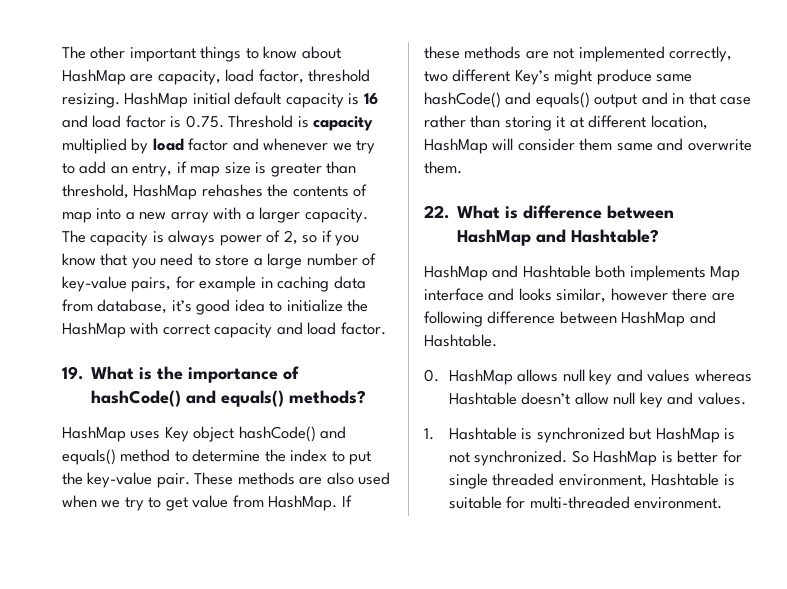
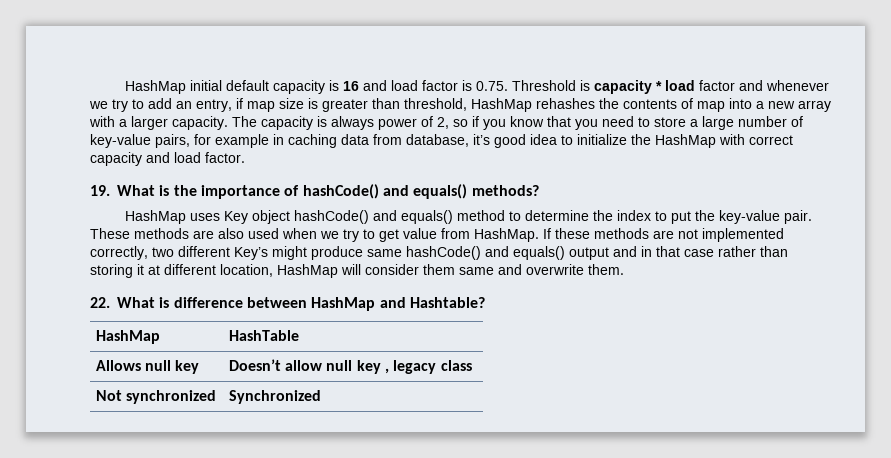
- The other important things to know about HashMap are capacity, load factor, threshold resizing. HashMap initial default capacity is 16 and load factor is 0.75. Threshold is capacity multiplied by load factor and whenever we try to add an entry, if map size is greater than threshold, HashMap rehashes the contents of map into a new array with a larger capacity.
+ HashMap initial default capacity is 16 and load factor is 0.75. Threshold is capacity * load factor and whenever we try to add an entry, if map size is greater than threshold, HashMap rehashes the contents of map into a new array with a larger capacity.
- HashMap and Hashtable both implements Map interface and looks similar, however there are following difference between HashMap and Hashtable.
- 0. HashMap allows null key and values whereas Hashtable doesn’t allow null key and values.
- 1. Hashtable is synchronized but HashMap is not synchronized. So HashMap is better for single threaded environment, Hashtable is suitable for multi-threaded environment.
+ HashMap | HashTable
+ Allows null key | Doesn’t allow null key , legacy class
+ Not synchronized | Synchronized

